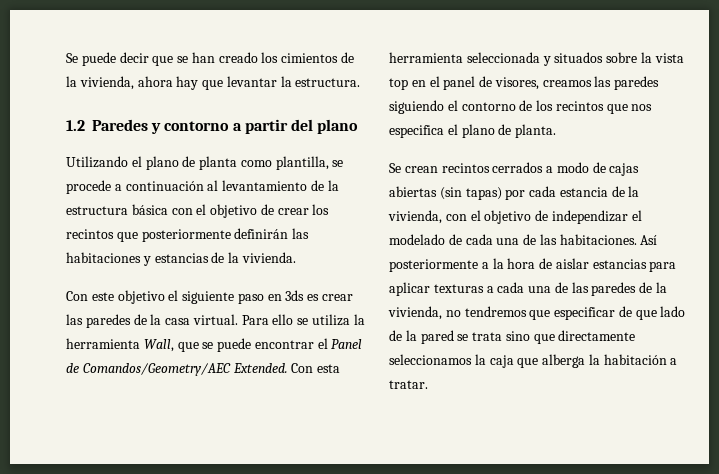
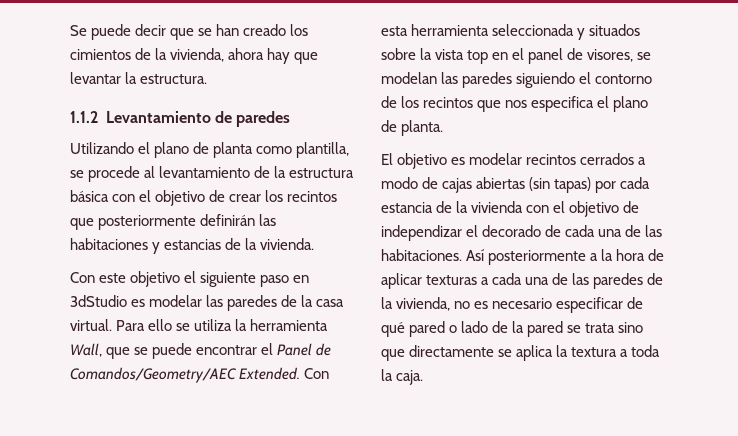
- 1.2 Paredes y contorno a partir del plano
+ 1.1.2 Levantamiento de paredes
- Utilizando el plano de planta como plantilla, se procede a continuación al levantamiento de la estructura básica con el objetivo de crear los recintos que posteriormente definirán las habitaciones y estancias de la vivienda.
+ Utilizando el plano de planta como plantilla, se procede al levantamiento de la estructura básica con el objetivo de crear los recintos que posteriormente definirán las habitaciones y estancias de la vivienda.
- Con este objetivo el siguiente paso en 3ds es crear las paredes de la casa virtual.
+ Con este objetivo el siguiente paso en 3dStudio es modelar las paredes de la casa virtual.
- Con esta herramienta seleccionada y situados sobre la vista top en el panel de visores, creamos las paredes siguiendo el contorno de los recintos que nos especifica el plano de planta.
+ Con esta herramienta seleccionada y situados sobre la vista top en el panel de visores, se modelan las paredes siguiendo el contorno de los recintos que nos especifica el plano de planta.
- Se crean recintos cerrados a modo de cajas abiertas (sin tapas) por cada estancia de la vivienda, con el objetivo de independizar el modelado de cada una de las habitaciones.
+ El objetivo es modelar recintos cerrados a modo de cajas abiertas (sin tapas) por cada estancia de la vivienda con el objetivo de independizar el decorado de cada una de las habitaciones.
- Así posteriormente a la hora de aislar estancias para aplicar texturas a cada una de las paredes de la vivienda, no tendremos que especificar de que lado de la pared se trata sino que directamente seleccionamos la caja que alberga la habitación a tratar.
+ Así posteriormente a la hora de aplicar texturas a cada una de las paredes de la vivienda, no es necesario especificar de qué pared o lado de la pared se trata sino que directamente se aplica la textura a toda la caja.

